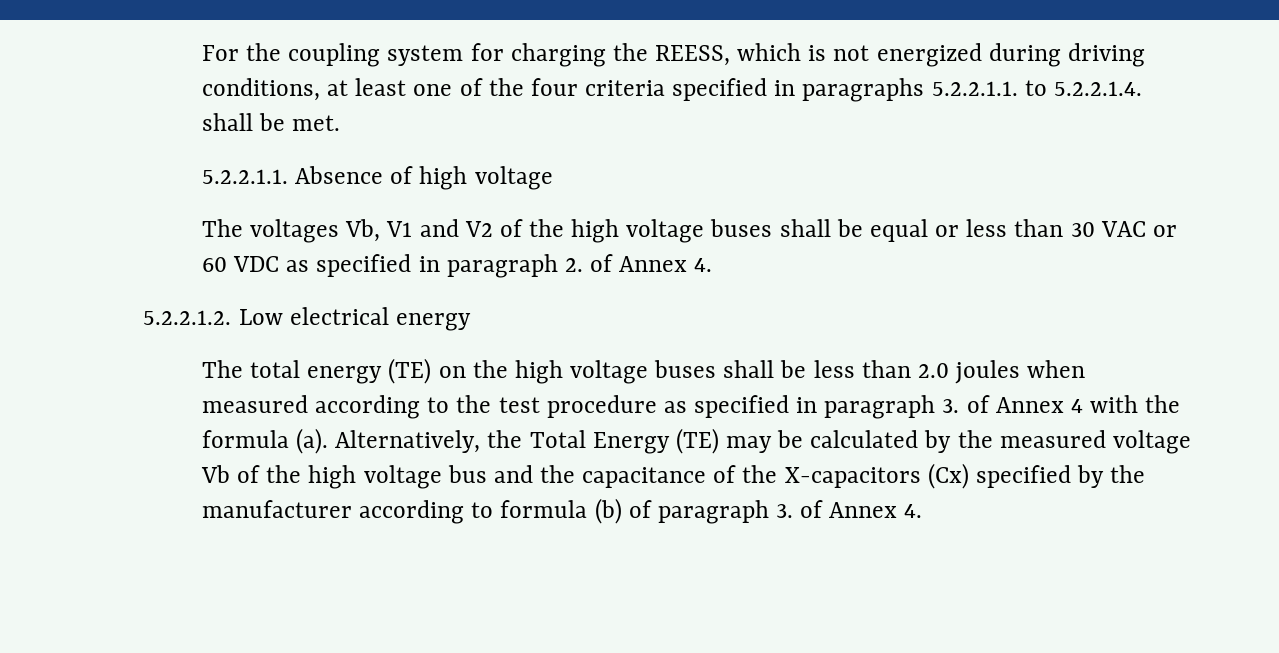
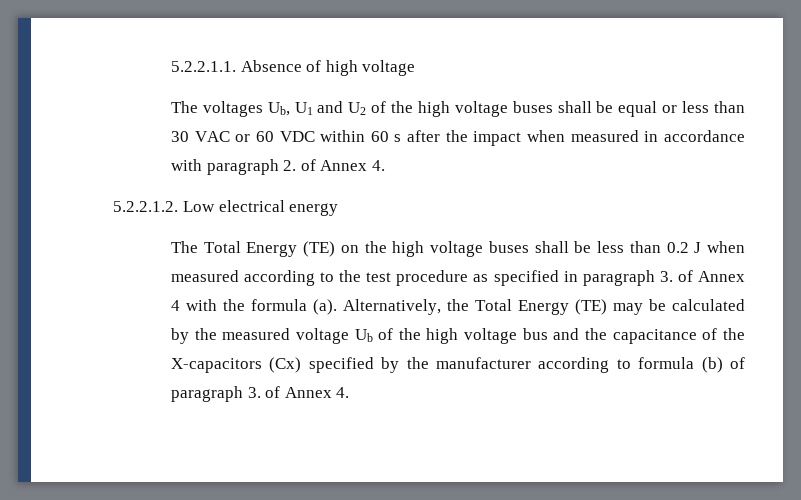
- For the coupling system for charging the REESS, which is not energized during driving conditions, at least one of the four criteria specified in paragraphs 5.2.2.1.1. to 5.2.2.1.4. shall be met.
- The voltages Vb, V1 and V2 of the high voltage buses shall be equal or less than 30 VAC or 60 VDC as specified in paragraph 2. of Annex 4.
+ The voltages Ub, U1 and U2 of the high voltage buses shall be equal or less than 30 VAC or 60 VDC within 60 s after the impact when measured in accordance with paragraph 2. of Annex 4.
- The total energy (TE) on the high voltage buses shall be less than 2.0 joules when measured according to the test procedure as specified in paragraph 3. of Annex 4 with the formula (a).
+ The Total Energy (TE) on the high voltage buses shall be less than 0.2 J when measured according to the test procedure as specified in paragraph 3. of Annex 4 with the formula (a).
- Alternatively, the Total Energy (TE) may be calculated by the measured voltage Vb of the high voltage bus and the capacitance of the X-capacitors (Cx) specified by the manufacturer according to formula (b) of paragraph 3. of Annex 4.
+ Alternatively, the Total Energy (TE) may be calculated by the measured voltage Ub of the high voltage bus and the capacitance of the X-capacitors (Cx) specified by the manufacturer according to formula (b) of paragraph 3. of Annex 4.

